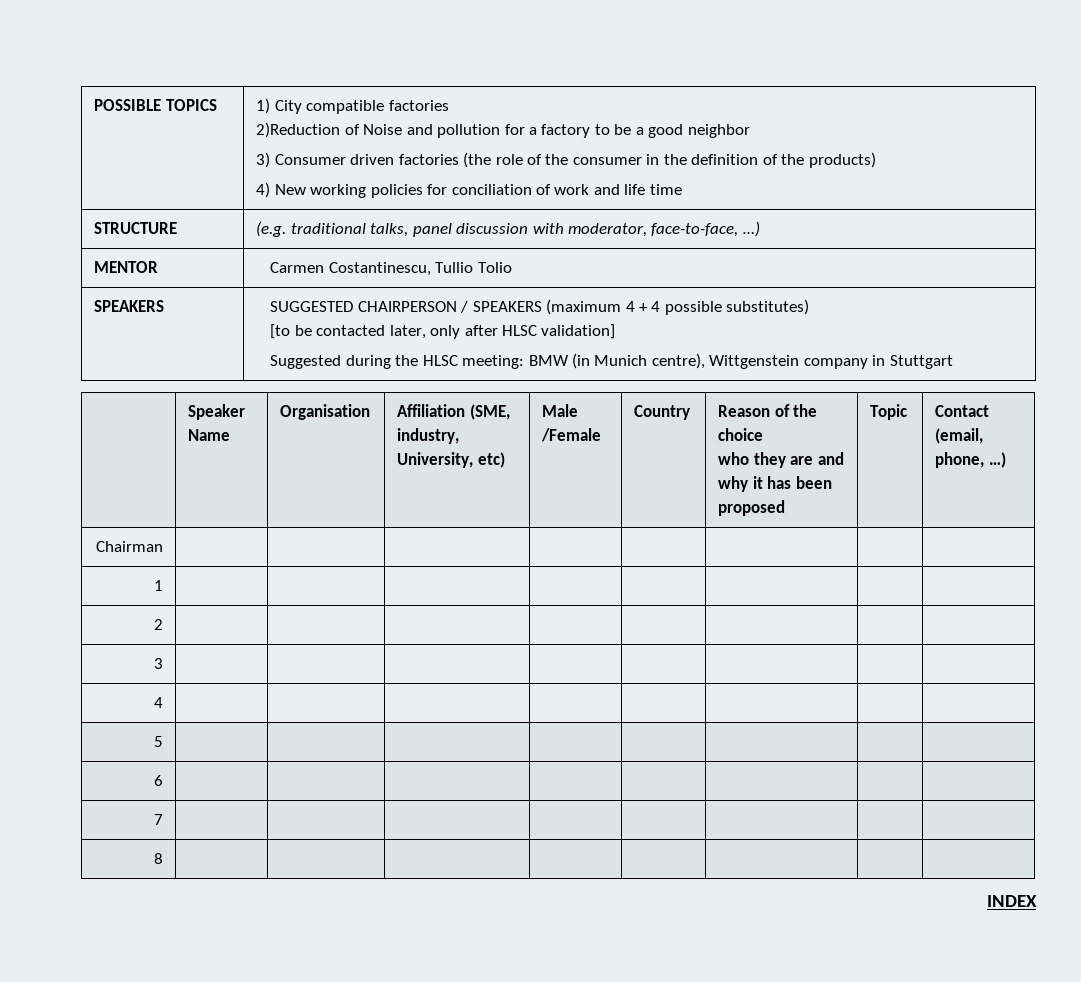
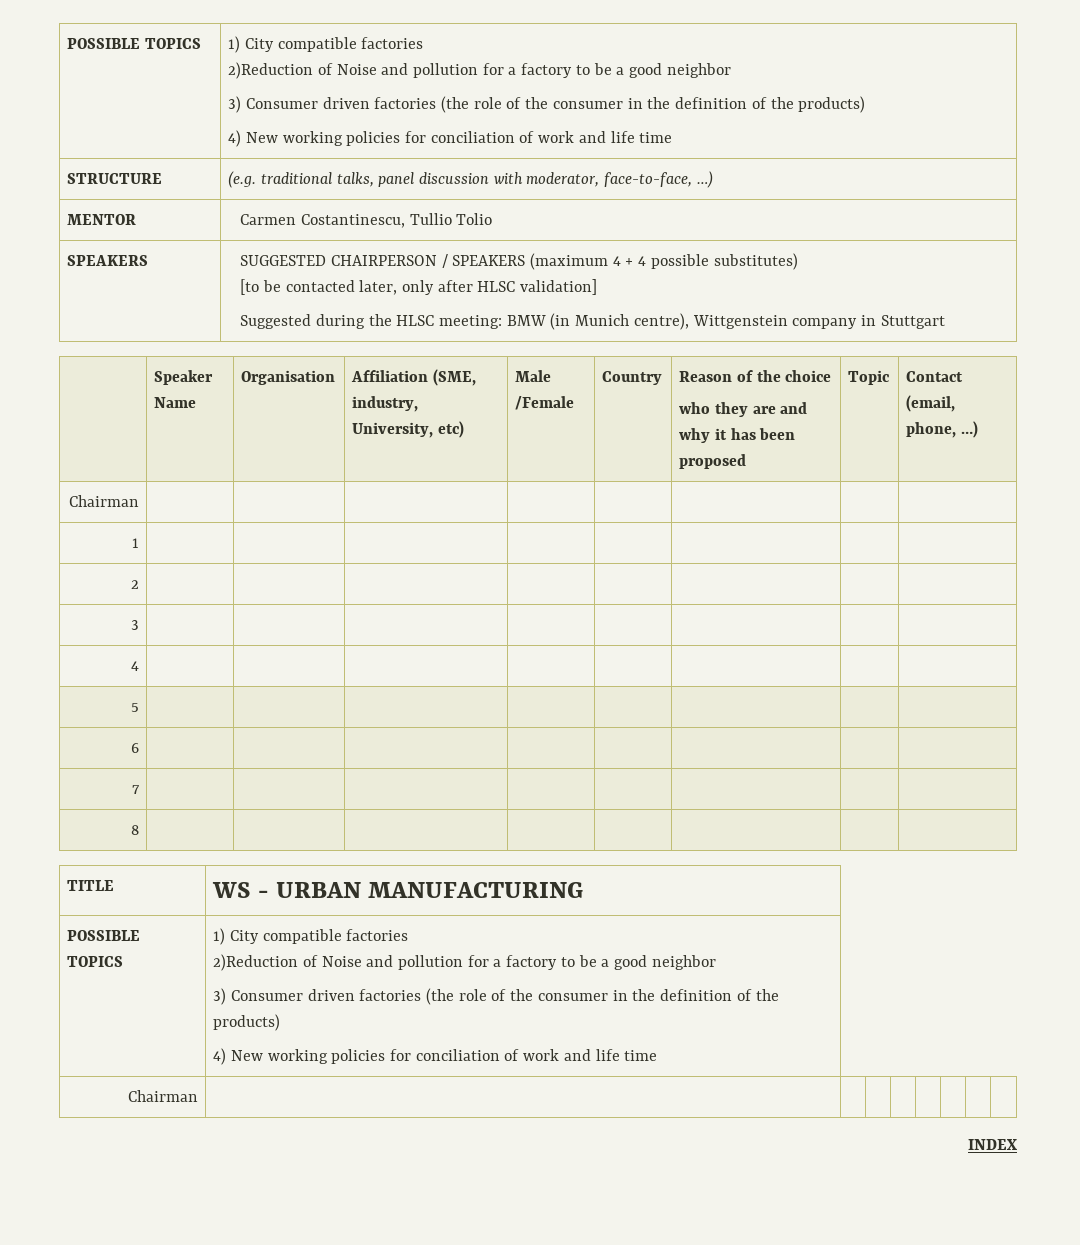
+ TITLE | WS - URBAN MANUFACTURING
+ POSSIBLE TOPICS | 1) City compatible factories
+ 2)Reduction of Noise and pollution for a factory to be a good neighbor
+ 3) Consumer driven factories (the role of the consumer in the definition of the products)
+ 4) New working policies for conciliation of work and life time
+ Chairman | | | | | | | |

